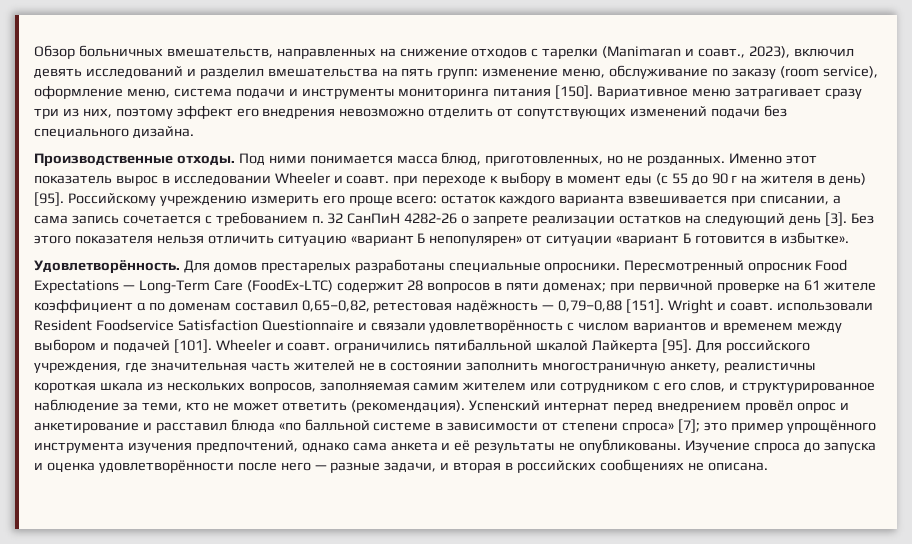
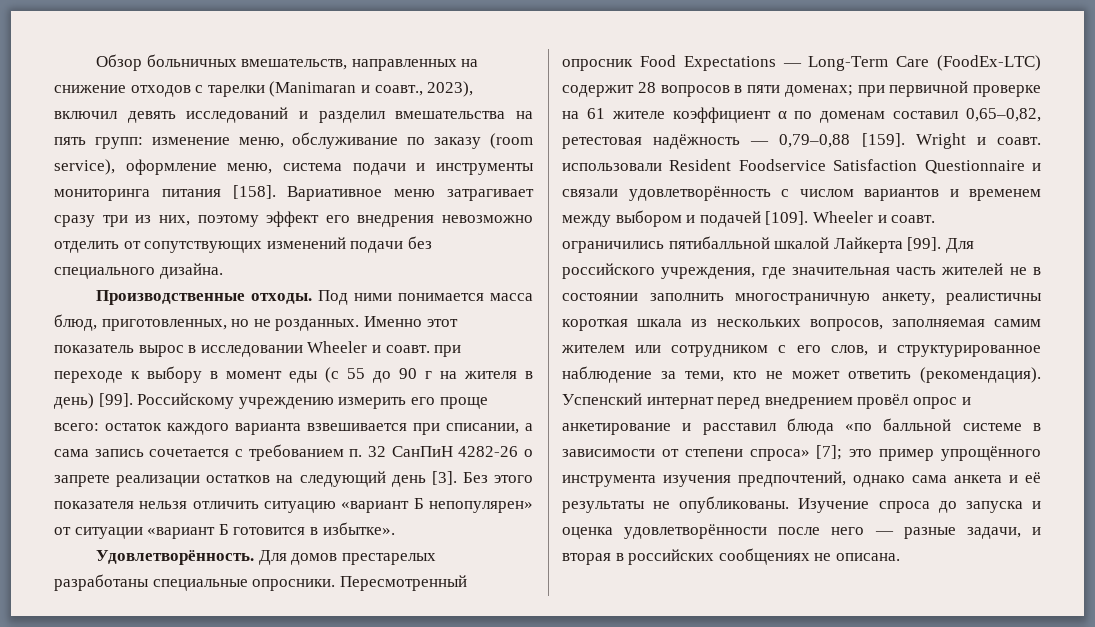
- Обзор больничных вмешательств, направленных на снижение отходов с тарелки (Manimaran и соавт., 2023), включил девять исследований и разделил вмешательства на пять групп: изменение меню, обслуживание по заказу (room service), оформление меню, система подачи и инструменты мониторинга питания [150].
+ Обзор больничных вмешательств, направленных на снижение отходов с тарелки (Manimaran и соавт., 2023), включил девять исследований и разделил вмешательства на пять групп: изменение меню, обслуживание по заказу (room service), оформление меню, система подачи и инструменты мониторинга питания [158].
- Именно этот показатель вырос в исследовании Wheeler и соавт. при переходе к выбору в момент еды (с 55 до 90 г на жителя в день) [95].
+ Именно этот показатель вырос в исследовании Wheeler и соавт. при переходе к выбору в момент еды (с 55 до 90 г на жителя в день) [99].
- Пересмотренный опросник Food Expectations — Long-Term Care (FoodEx-LTC) содержит 28 вопросов в пяти доменах; при первичной проверке на 61 жителе коэффициент α по доменам составил 0,65–0,82, ретестовая надёжность — 0,79–0,88 [151].
+ Пересмотренный опросник Food Expectations — Long-Term Care (FoodEx-LTC) содержит 28 вопросов в пяти доменах; при первичной проверке на 61 жителе коэффициент α по доменам составил 0,65–0,82, ретестовая надёжность — 0,79–0,88 [159].
- Wright и соавт. использовали Resident Foodservice Satisfaction Questionnaire и связали удовлетворённость с числом вариантов и временем между выбором и подачей [101].
+ Wright и соавт. использовали Resident Foodservice Satisfaction Questionnaire и связали удовлетворённость с числом вариантов и временем между выбором и подачей [109].
- Wheeler и соавт. ограничились пятибалльной шкалой Лайкерта [95].
+ Wheeler и соавт. ограничились пятибалльной шкалой Лайкерта [99].

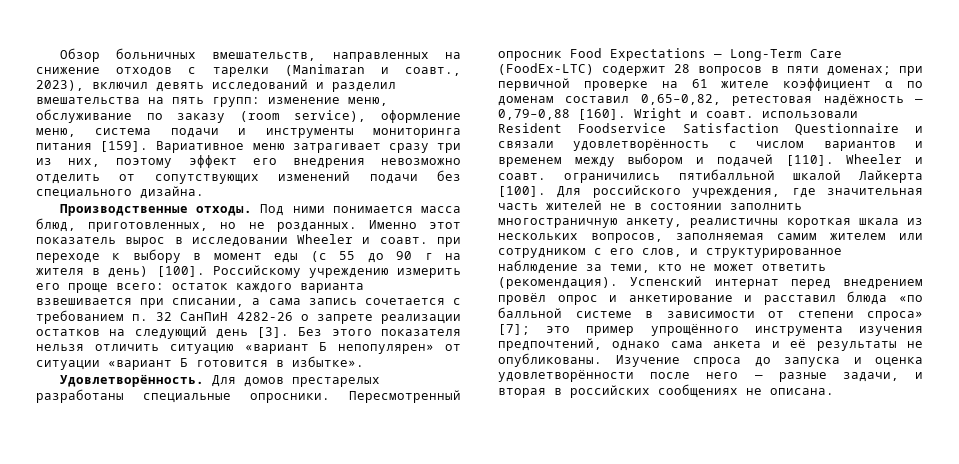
- Обзор больничных вмешательств, направленных на снижение отходов с тарелки (Manimaran и соавт., 2023), включил девять исследований и разделил вмешательства на пять групп: изменение меню, обслуживание по заказу (room service), оформление меню, система подачи и инструменты мониторинга питания [158].
+ Обзор больничных вмешательств, направленных на снижение отходов с тарелки (Manimaran и соавт., 2023), включил девять исследований и разделил вмешательства на пять групп: изменение меню, обслуживание по заказу (room service), оформление меню, система подачи и инструменты мониторинга питания [159].
- Именно этот показатель вырос в исследовании Wheeler и соавт. при переходе к выбору в момент еды (с 55 до 90 г на жителя в день) [99].
+ Именно этот показатель вырос в исследовании Wheeler и соавт. при переходе к выбору в момент еды (с 55 до 90 г на жителя в день) [100].
- Пересмотренный опросник Food Expectations — Long-Term Care (FoodEx-LTC) содержит 28 вопросов в пяти доменах; при первичной проверке на 61 жителе коэффициент α по доменам составил 0,65–0,82, ретестовая надёжность — 0,79–0,88 [159].
+ Пересмотренный опросник Food Expectations — Long-Term Care (FoodEx-LTC) содержит 28 вопросов в пяти доменах; при первичной проверке на 61 жителе коэффициент α по доменам составил 0,65–0,82, ретестовая надёжность — 0,79–0,88 [160].
- Wright и соавт. использовали Resident Foodservice Satisfaction Questionnaire и связали удовлетворённость с числом вариантов и временем между выбором и подачей [109].
+ Wright и соавт. использовали Resident Foodservice Satisfaction Questionnaire и связали удовлетворённость с числом вариантов и временем между выбором и подачей [110].
- Wheeler и соавт. ограничились пятибалльной шкалой Лайкерта [99].
+ Wheeler и соавт. ограничились пятибалльной шкалой Лайкерта [100].

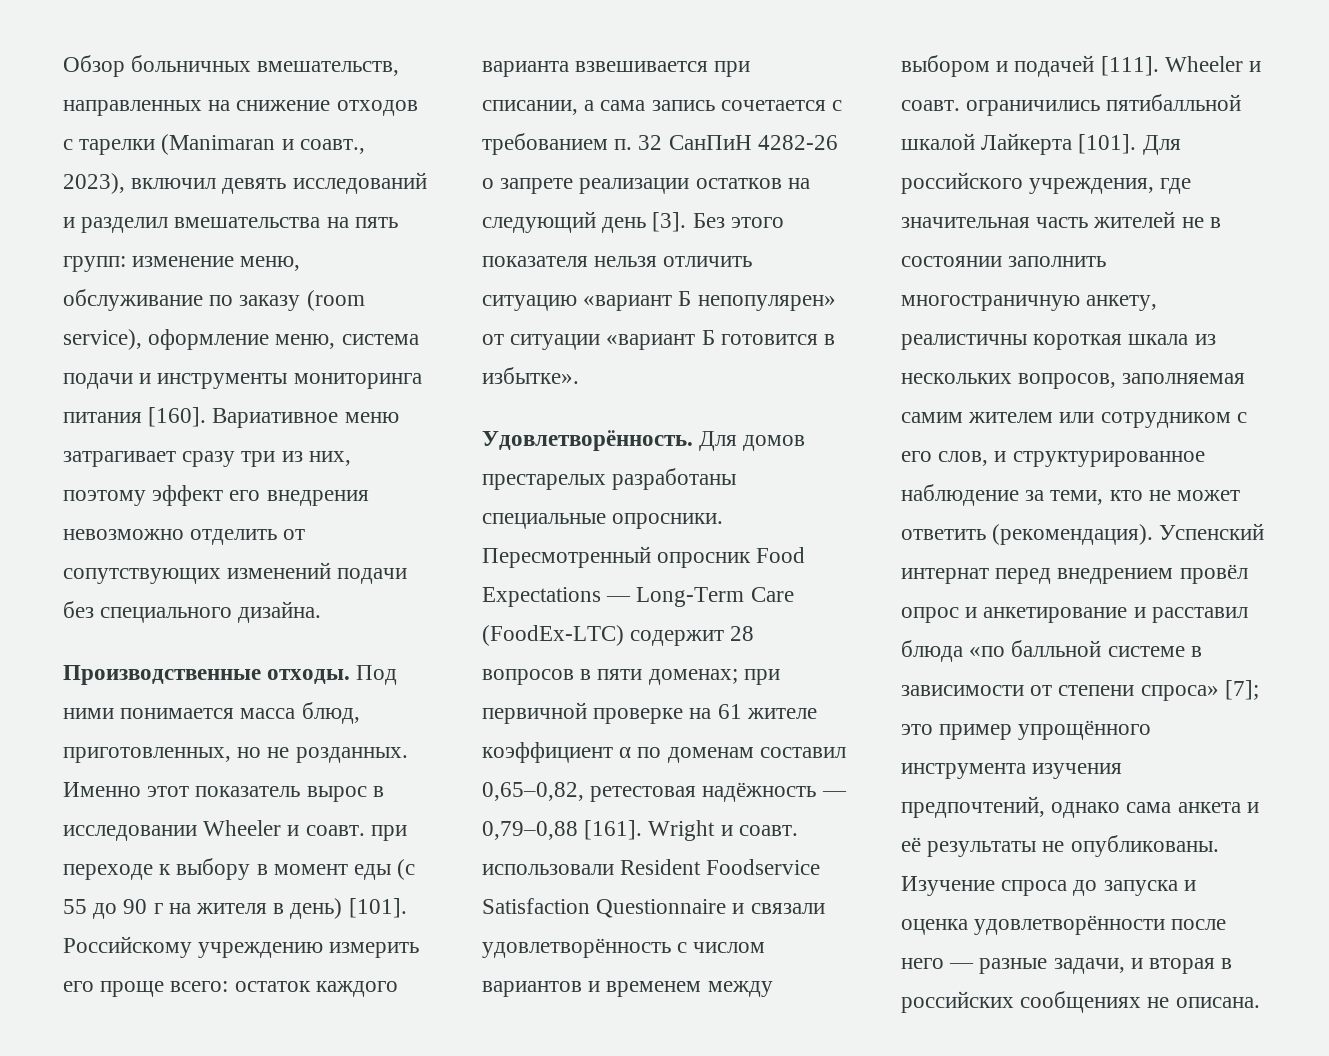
- Обзор больничных вмешательств, направленных на снижение отходов с тарелки (Manimaran и соавт., 2023), включил девять исследований и разделил вмешательства на пять групп: изменение меню, обслуживание по заказу (room service), оформление меню, система подачи и инструменты мониторинга питания [159].
+ Обзор больничных вмешательств, направленных на снижение отходов с тарелки (Manimaran и соавт., 2023), включил девять исследований и разделил вмешательства на пять групп: изменение меню, обслуживание по заказу (room service), оформление меню, система подачи и инструменты мониторинга питания [160].
- Именно этот показатель вырос в исследовании Wheeler и соавт. при переходе к выбору в момент еды (с 55 до 90 г на жителя в день) [100].
+ Именно этот показатель вырос в исследовании Wheeler и соавт. при переходе к выбору в момент еды (с 55 до 90 г на жителя в день) [101].
- Пересмотренный опросник Food Expectations — Long-Term Care (FoodEx-LTC) содержит 28 вопросов в пяти доменах; при первичной проверке на 61 жителе коэффициент α по доменам составил 0,65–0,82, ретестовая надёжность — 0,79–0,88 [160].
+ Пересмотренный опросник Food Expectations — Long-Term Care (FoodEx-LTC) содержит 28 вопросов в пяти доменах; при первичной проверке на 61 жителе коэффициент α по доменам составил 0,65–0,82, ретестовая надёжность — 0,79–0,88 [161].
- Wright и соавт. использовали Resident Foodservice Satisfaction Questionnaire и связали удовлетворённость с числом вариантов и временем между выбором и подачей [110].
+ Wright и соавт. использовали Resident Foodservice Satisfaction Questionnaire и связали удовлетворённость с числом вариантов и временем между выбором и подачей [111].
- Wheeler и соавт. ограничились пятибалльной шкалой Лайкерта [100].
+ Wheeler и соавт. ограничились пятибалльной шкалой Лайкерта [101].

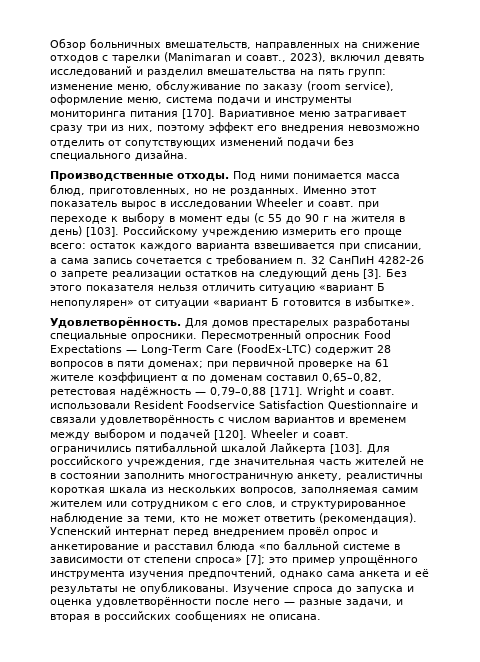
- Обзор больничных вмешательств, направленных на снижение отходов с тарелки (Manimaran и соавт., 2023), включил девять исследований и разделил вмешательства на пять групп: изменение меню, обслуживание по заказу (room service), оформление меню, система подачи и инструменты мониторинга питания [160].
+ Обзор больничных вмешательств, направленных на снижение отходов с тарелки (Manimaran и соавт., 2023), включил девять исследований и разделил вмешательства на пять групп: изменение меню, обслуживание по заказу (room service), оформление меню, система подачи и инструменты мониторинга питания [170].
- Именно этот показатель вырос в исследовании Wheeler и соавт. при переходе к выбору в момент еды (с 55 до 90 г на жителя в день) [101].
+ Именно этот показатель вырос в исследовании Wheeler и соавт. при переходе к выбору в момент еды (с 55 до 90 г на жителя в день) [103].
- Пересмотренный опросник Food Expectations — Long-Term Care (FoodEx-LTC) содержит 28 вопросов в пяти доменах; при первичной проверке на 61 жителе коэффициент α по доменам составил 0,65–0,82, ретестовая надёжность — 0,79–0,88 [161].
+ Пересмотренный опросник Food Expectations — Long-Term Care (FoodEx-LTC) содержит 28 вопросов в пяти доменах; при первичной проверке на 61 жителе коэффициент α по доменам составил 0,65–0,82, ретестовая надёжность — 0,79–0,88 [171].
- Wright и соавт. использовали Resident Foodservice Satisfaction Questionnaire и связали удовлетворённость с числом вариантов и временем между выбором и подачей [111].
+ Wright и соавт. использовали Resident Foodservice Satisfaction Questionnaire и связали удовлетворённость с числом вариантов и временем между выбором и подачей [120].
- Wheeler и соавт. ограничились пятибалльной шкалой Лайкерта [101].
+ Wheeler и соавт. ограничились пятибалльной шкалой Лайкерта [103].

